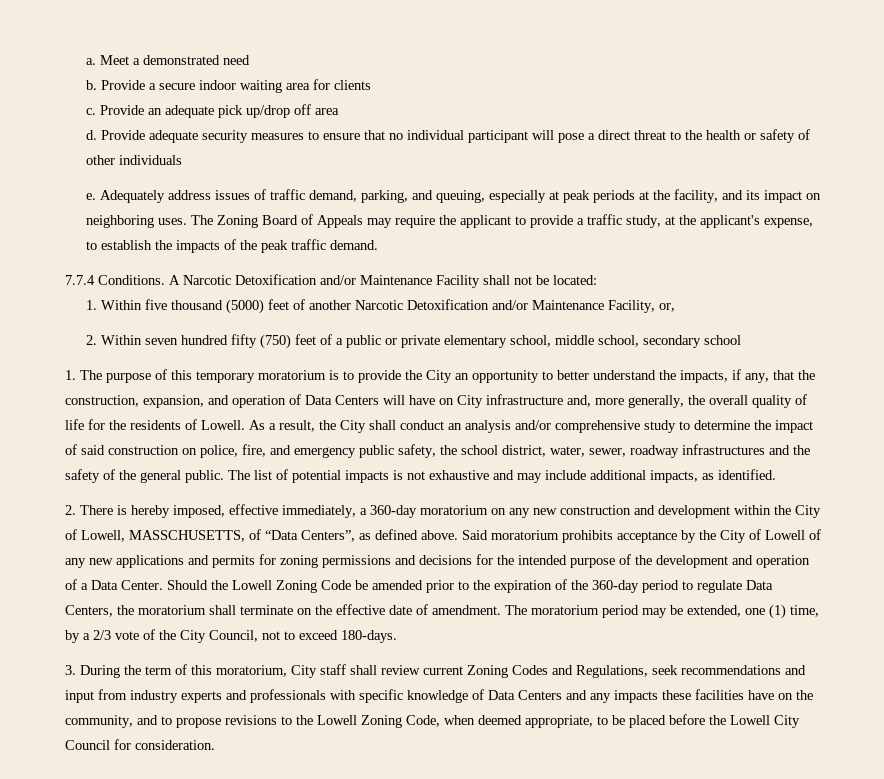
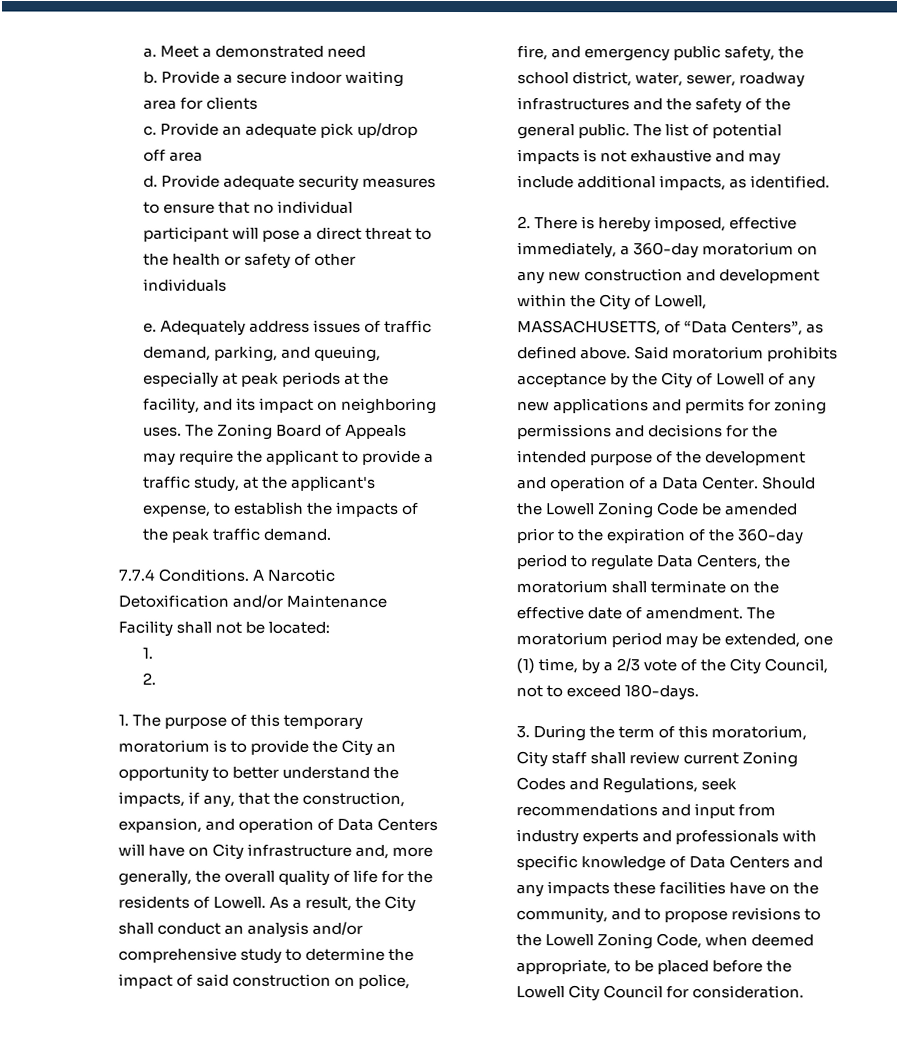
  A Narcotic Detoxification and/or Maintenance Facility shall not be located:
- 1. Within five thousand (5000) feet of another Narcotic Detoxification and/or Maintenance Facility, or,
- 2. Within seven hundred fifty (750) feet of a public or private elementary school, middle school, secondary school
+ 1.
+ 2.
- 2. There is hereby imposed, effective immediately, a 360-day moratorium on any new construction and development within the City of Lowell, MASSCHUSETTS, of “Data Centers”, as defined above.
+ 2. There is hereby imposed, effective immediately, a 360-day moratorium on any new construction and development within the City of Lowell, MASSACHUSETTS, of “Data Centers”, as defined above.

